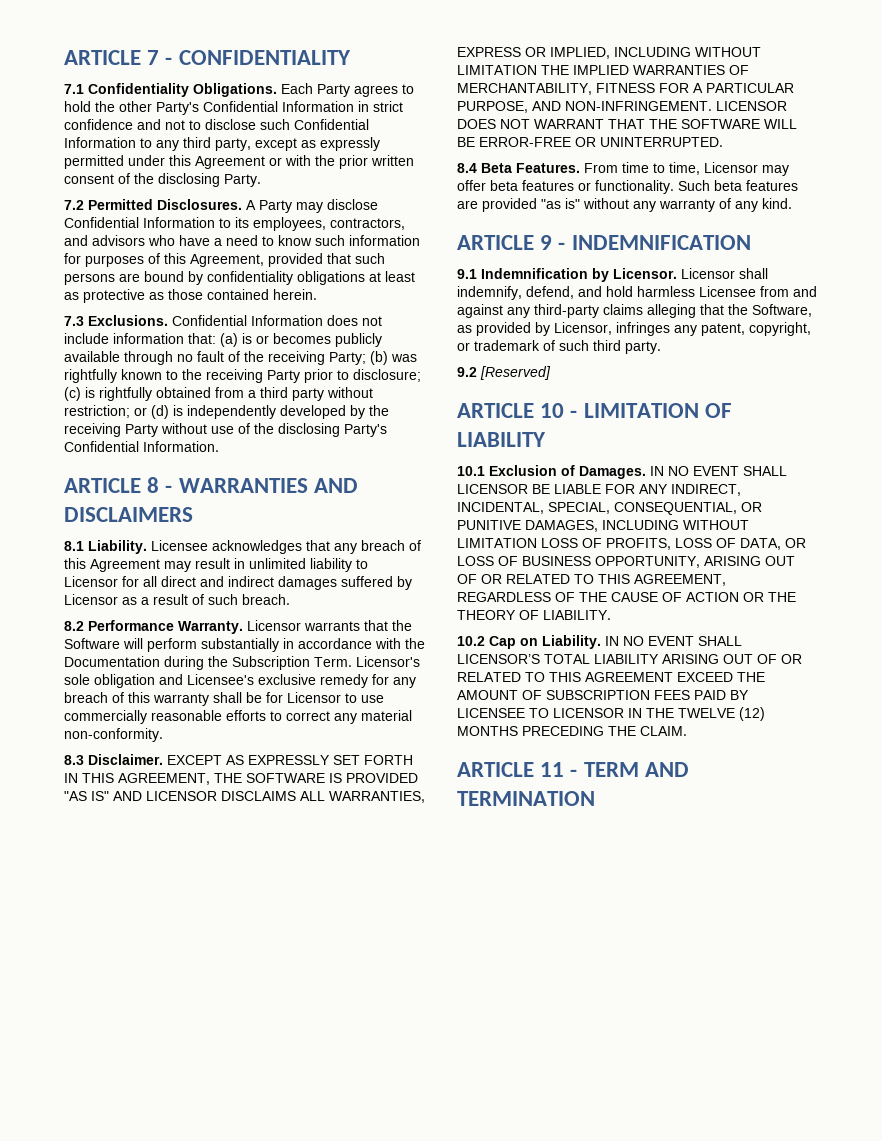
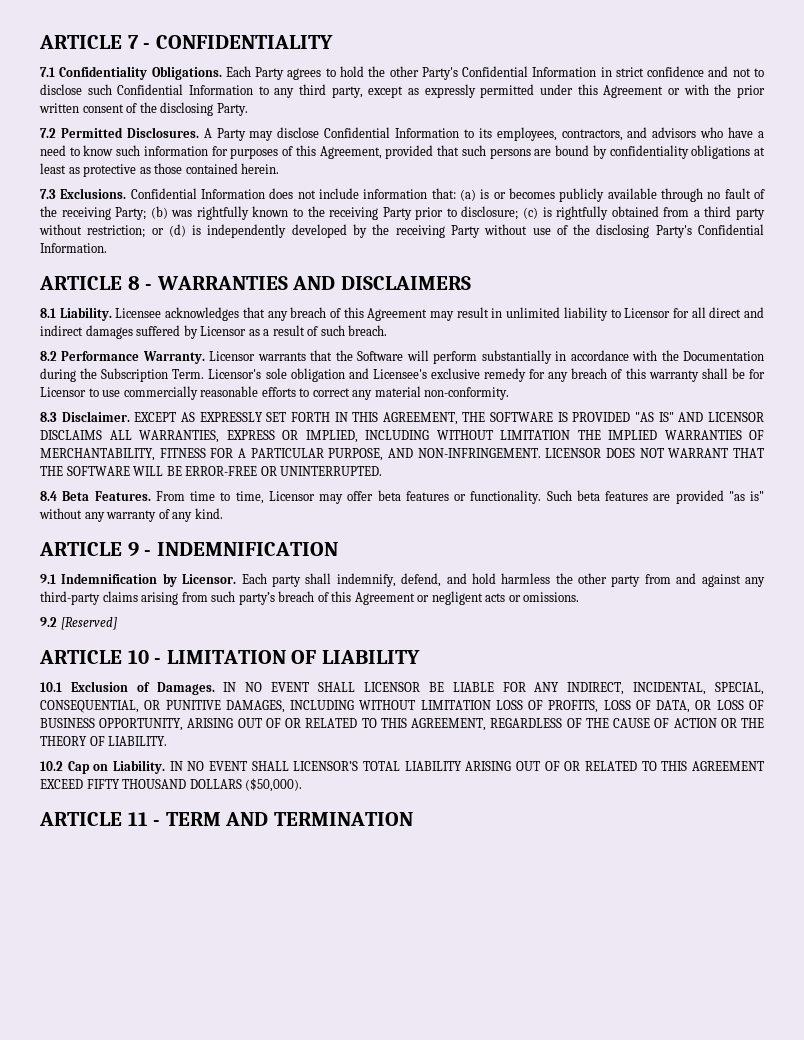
- Licensor shall indemnify, defend, and hold harmless Licensee from and against any third-party claims alleging that the Software, as provided by Licensor, infringes any patent, copyright, or trademark of such third party.
+ Each party shall indemnify, defend, and hold harmless the other party from and against any third-party claims arising from such party’s breach of this Agreement or negligent acts or omissions.
- IN NO EVENT SHALL LICENSOR’S TOTAL LIABILITY ARISING OUT OF OR RELATED TO THIS AGREEMENT EXCEED THE AMOUNT OF SUBSCRIPTION FEES PAID BY LICENSEE TO LICENSOR IN THE TWELVE (12) MONTHS PRECEDING THE CLAIM.
+ IN NO EVENT SHALL LICENSOR’S TOTAL LIABILITY ARISING OUT OF OR RELATED TO THIS AGREEMENT EXCEED FIFTY THOUSAND DOLLARS ($50,000).

